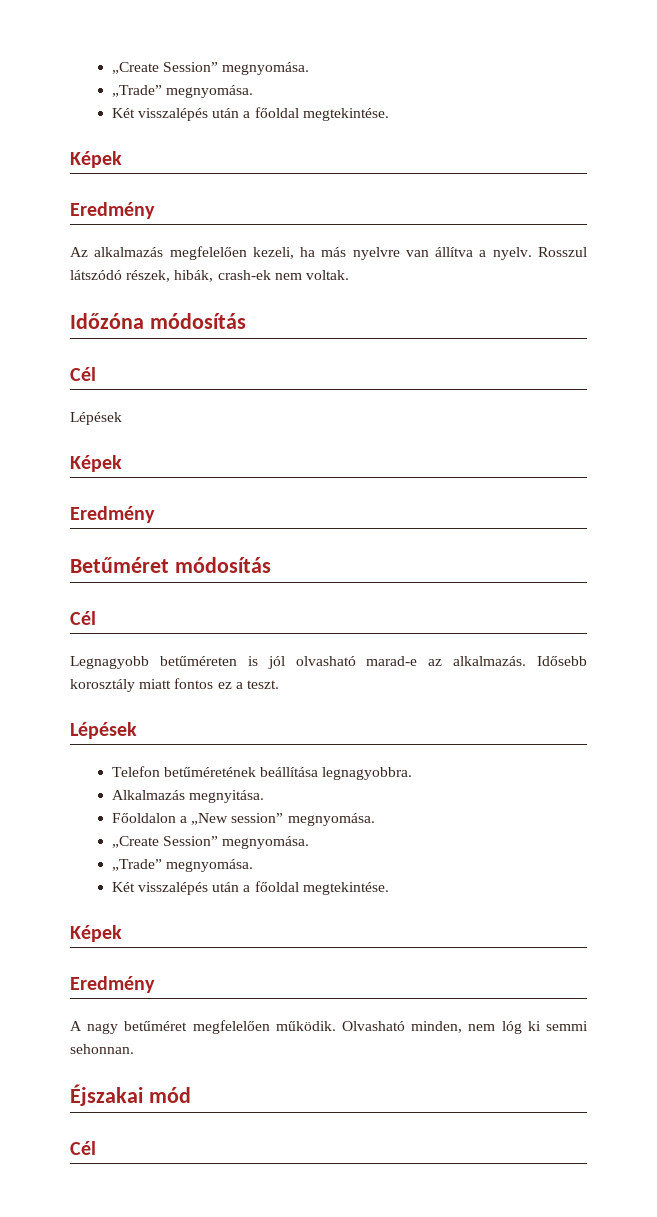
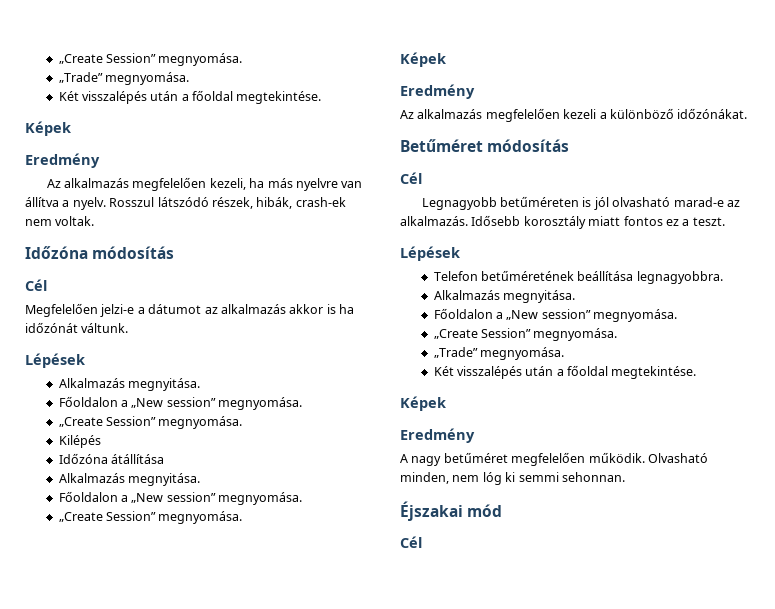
  Időzóna módosítás
  Cél
+ Megfelelően jelzi-e a dátumot az alkalmazás akkor is ha időzónát váltunk.
  Lépések
+ Alkalmazás megnyitása.
+ Főoldalon a „New session” megnyomása.
+ „Create Session” megnyomása.
+ Kilépés
+ Időzóna átállítása
+ Alkalmazás megnyitása.
+ Főoldalon a „New session” megnyomása.
+ „Create Session” megnyomása.
  Képek
  Eredmény
+ Az alkalmazás megfelelően kezeli a különböző időzónákat.

